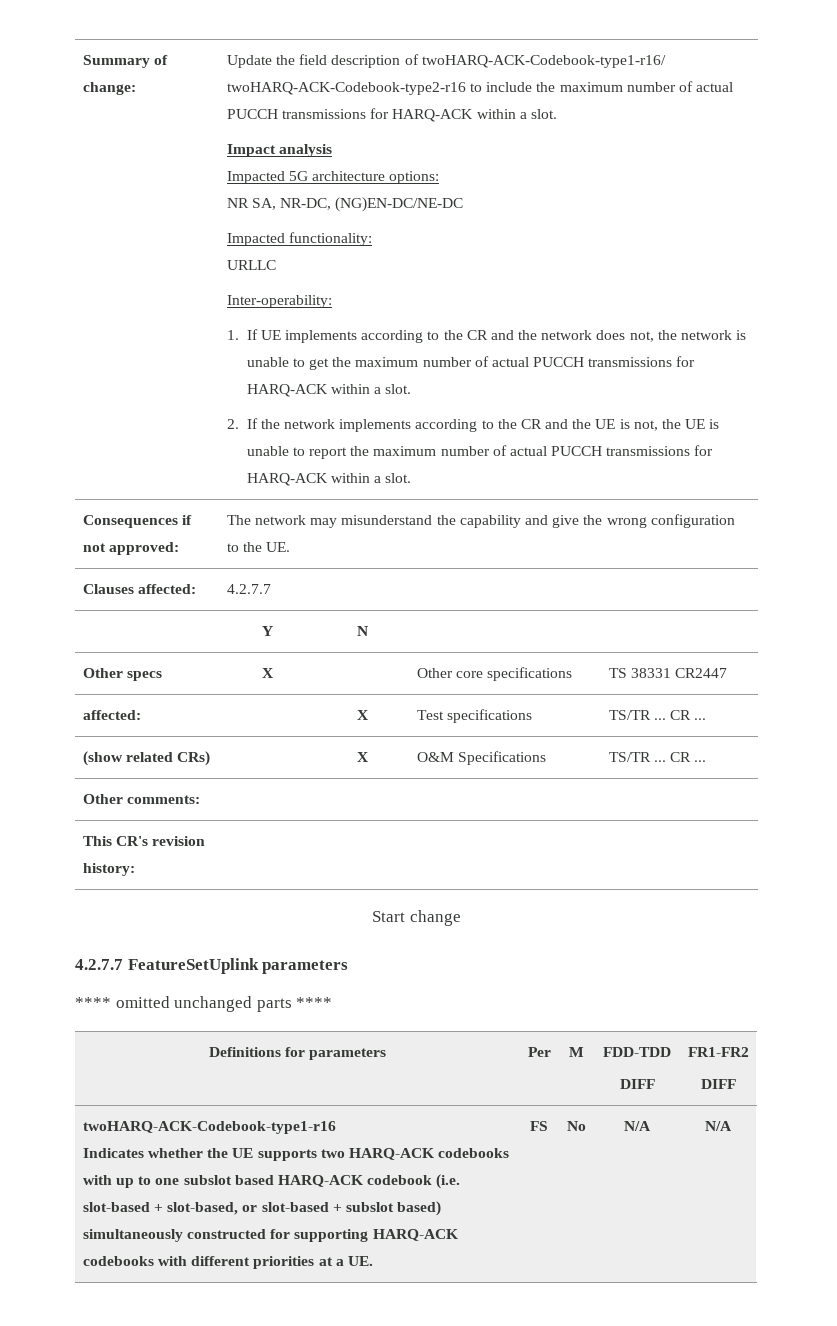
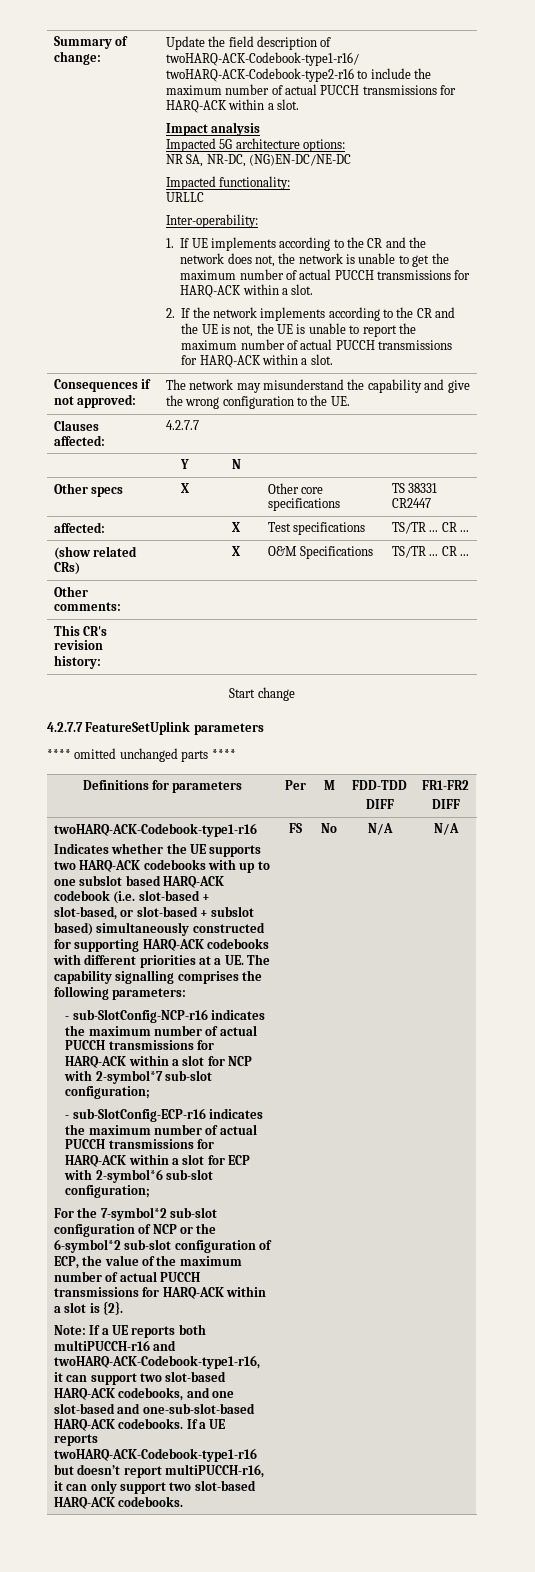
- Indicates whether the UE supports two HARQ-ACK codebooks with up to one subslot based HARQ-ACK codebook (i.e. slot-based + slot-based, or slot-based + subslot based) simultaneously constructed for supporting HARQ-ACK codebooks with different priorities at a UE.
+ Indicates whether the UE supports two HARQ-ACK codebooks with up to one subslot based HARQ-ACK codebook (i.e. slot-based + slot-based, or slot-based + subslot based) simultaneously constructed for supporting HARQ-ACK codebooks with different priorities at a UE. The capability signalling comprises the following parameters:
+ - sub-SlotConfig-NCP-r16 indicates the maximum number of actual PUCCH transmissions for HARQ-ACK within a slot for NCP with 2-symbol*7 sub-slot configuration;
+ - sub-SlotConfig-ECP-r16 indicates the maximum number of actual PUCCH transmissions for HARQ-ACK within a slot for ECP with 2-symbol*6 sub-slot configuration;
+ For the 7-symbol*2 sub-slot configuration of NCP or the 6-symbol*2 sub-slot configuration of ECP, the value of the maximum number of actual PUCCH transmissions for HARQ-ACK within a slot is {2}.
+ Note: If a UE reports both multiPUCCH-r16 and twoHARQ-ACK-Codebook-type1-r16, it can support two slot-based HARQ-ACK codebooks, and one slot-based and one-sub-slot-based HARQ-ACK codebooks. If a UE reports twoHARQ-ACK-Codebook-type1-r16 but doesn’t report multiPUCCH-r16, it can only support two slot-based HARQ-ACK codebooks.

